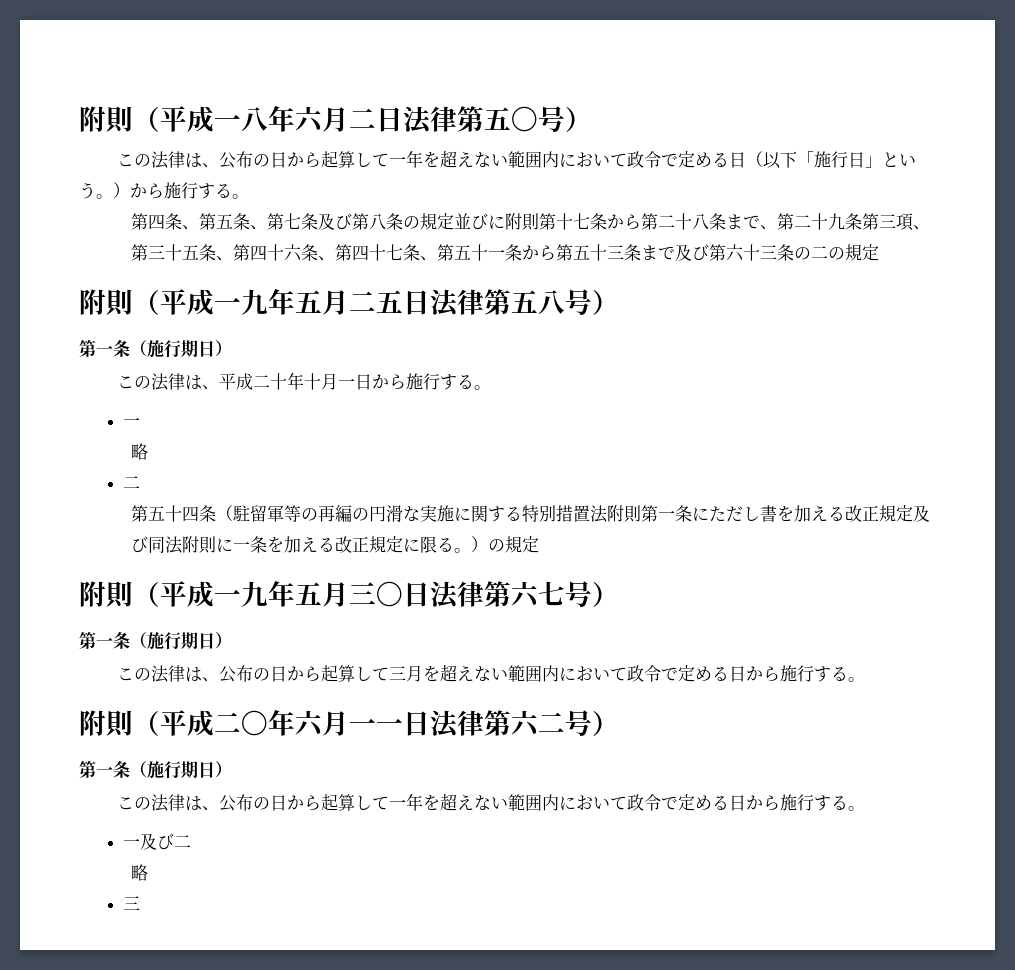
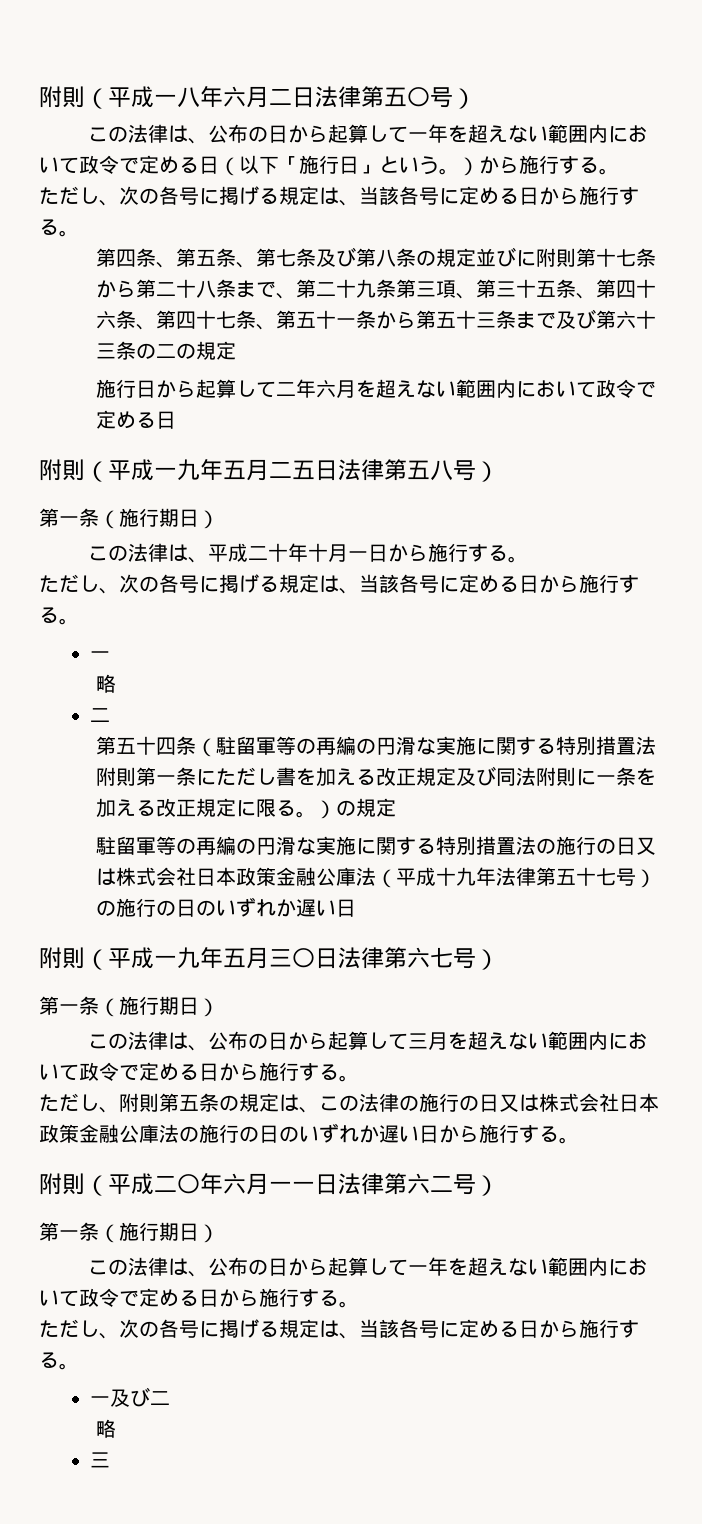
  この法律は、公布の日から起算して一年を超えない範囲内において政令で定める日（以下「施行日」という。）から施行する。
+ ただし、次の各号に掲げる規定は、当該各号に定める日から施行する。
+ 施行日から起算して二年六月を超えない範囲内において政令で定める日
  この法律は、平成二十年十月一日から施行する。
+ ただし、次の各号に掲げる規定は、当該各号に定める日から施行する。
+ 駐留軍等の再編の円滑な実施に関する特別措置法の施行の日又は株式会社日本政策金融公庫法（平成十九年法律第五十七号）の施行の日のいずれか遅い日
+ ただし、附則第五条の規定は、この法律の施行の日又は株式会社日本政策金融公庫法の施行の日のいずれか遅い日から施行する。
  この法律は、公布の日から起算して一年を超えない範囲内において政令で定める日から施行する。
+ ただし、次の各号に掲げる規定は、当該各号に定める日から施行する。

